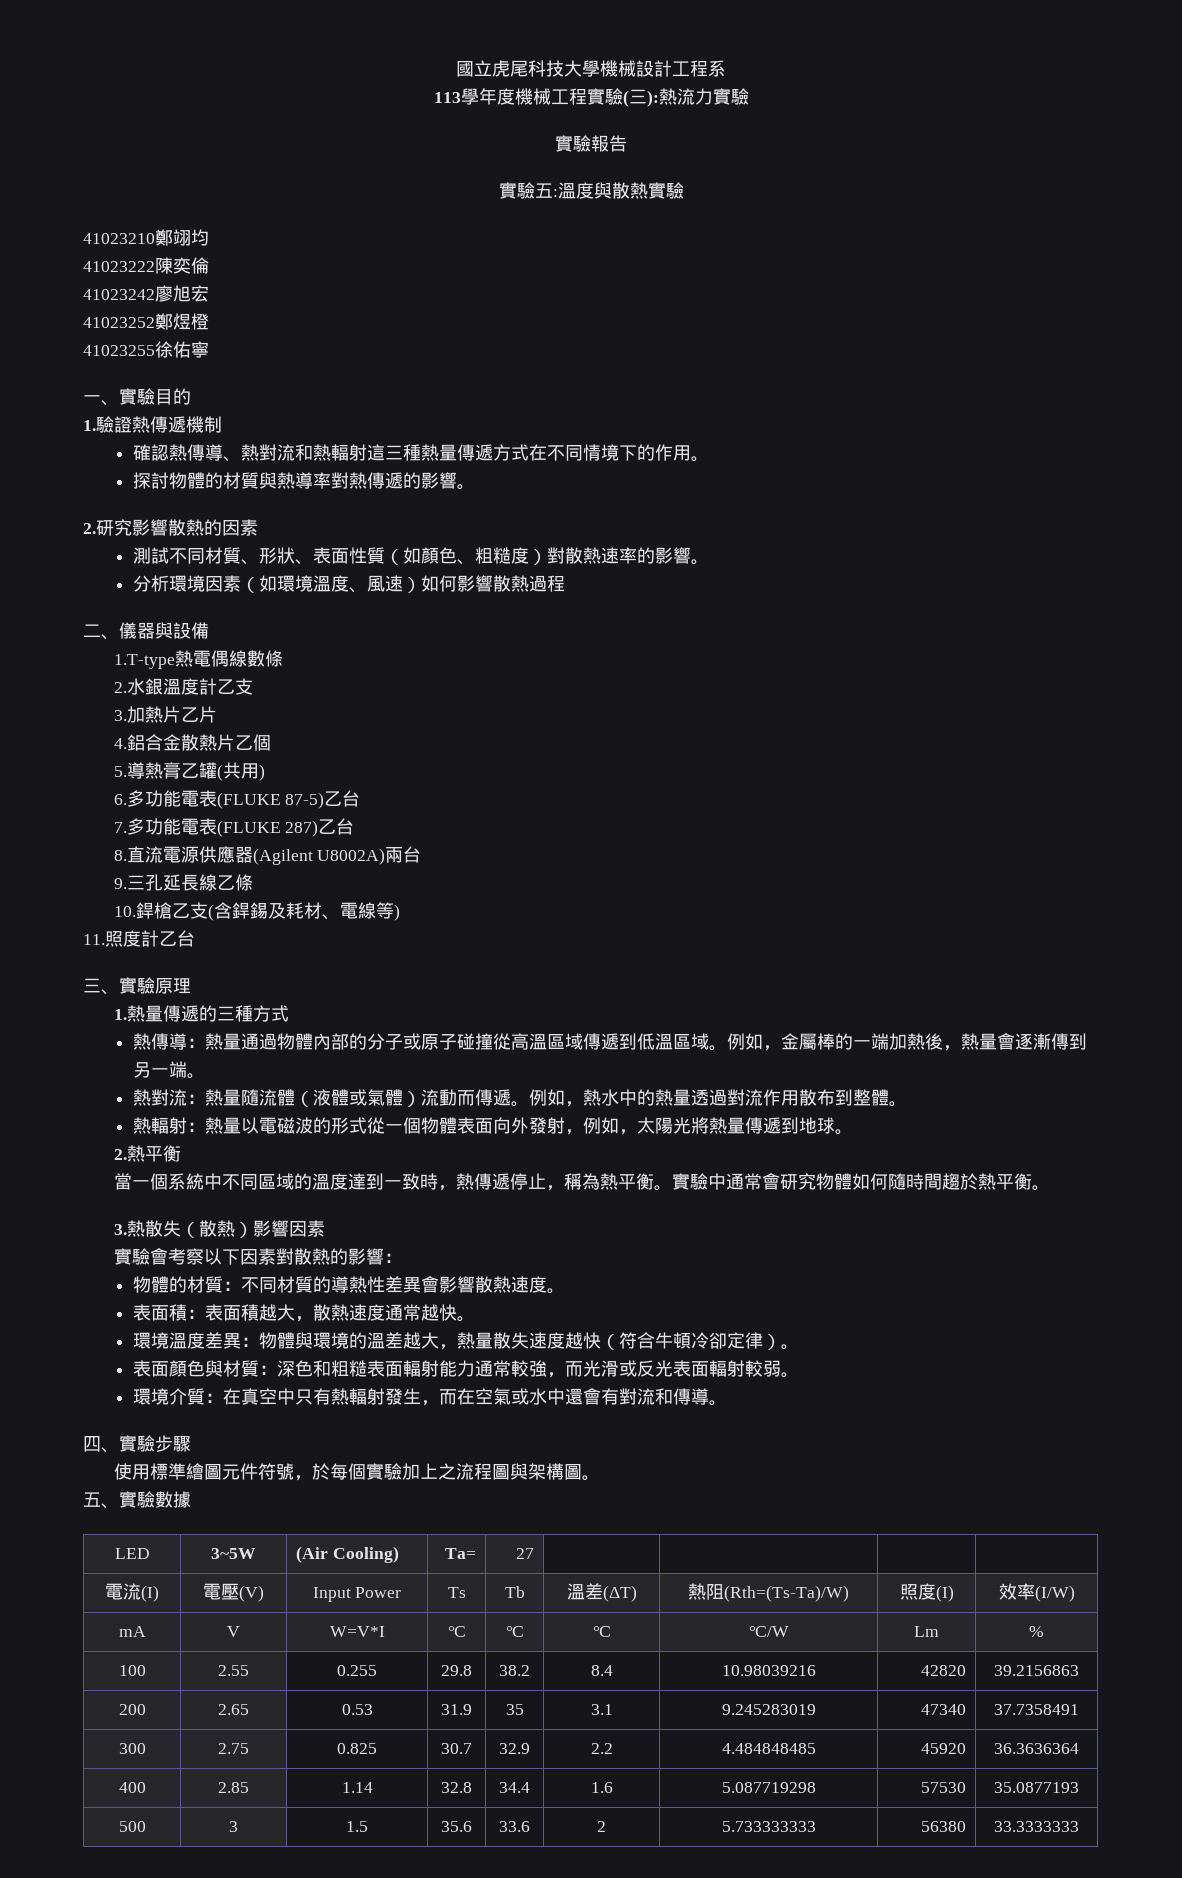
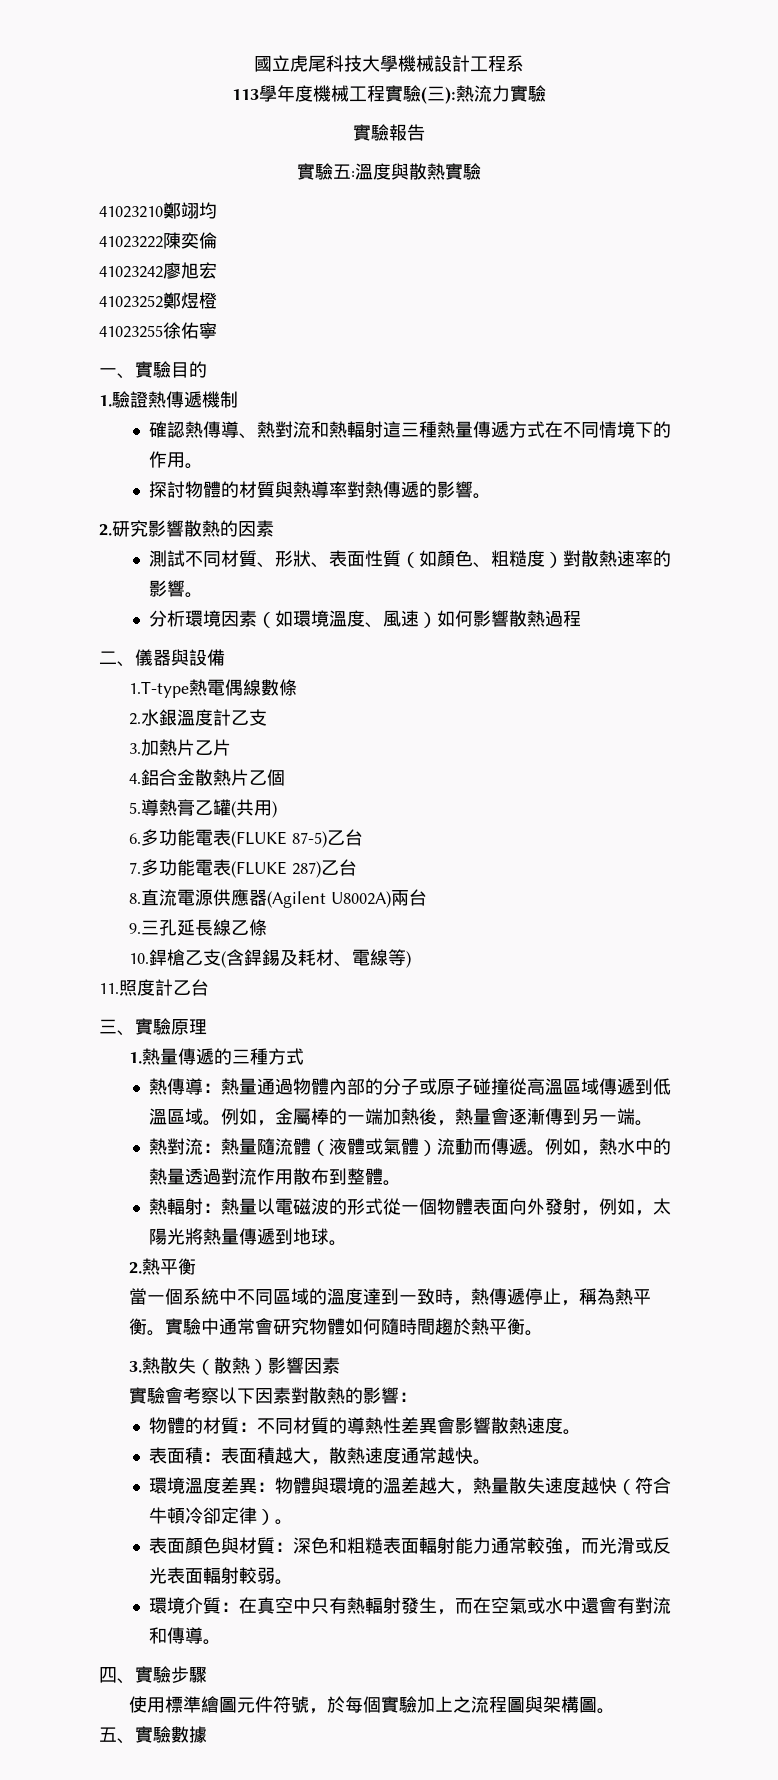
- LED | 3~5W | (Air Cooling) | Ta= | 27 | | | |
- 電流(I) | 電壓(V) | Input Power | Ts | Tb | 溫差(ΔT) | 熱阻(Rth=(Ts-Ta)/W) | 照度(I) | 效率(I/W)
- mA | V | W=V*I | ℃ | ℃ | ℃ | ℃/W | Lm | %
- 100 | 2.55 | 0.255 | 29.8 | 38.2 | 8.4 | 10.98039216 | 42820 | 39.2156863
- 200 | 2.65 | 0.53 | 31.9 | 35 | 3.1 | 9.245283019 | 47340 | 37.7358491
- 300 | 2.75 | 0.825 | 30.7 | 32.9 | 2.2 | 4.484848485 | 45920 | 36.3636364
- 400 | 2.85 | 1.14 | 32.8 | 34.4 | 1.6 | 5.087719298 | 57530 | 35.0877193
- 500 | 3 | 1.5 | 35.6 | 33.6 | 2 | 5.733333333 | 56380 | 33.3333333

